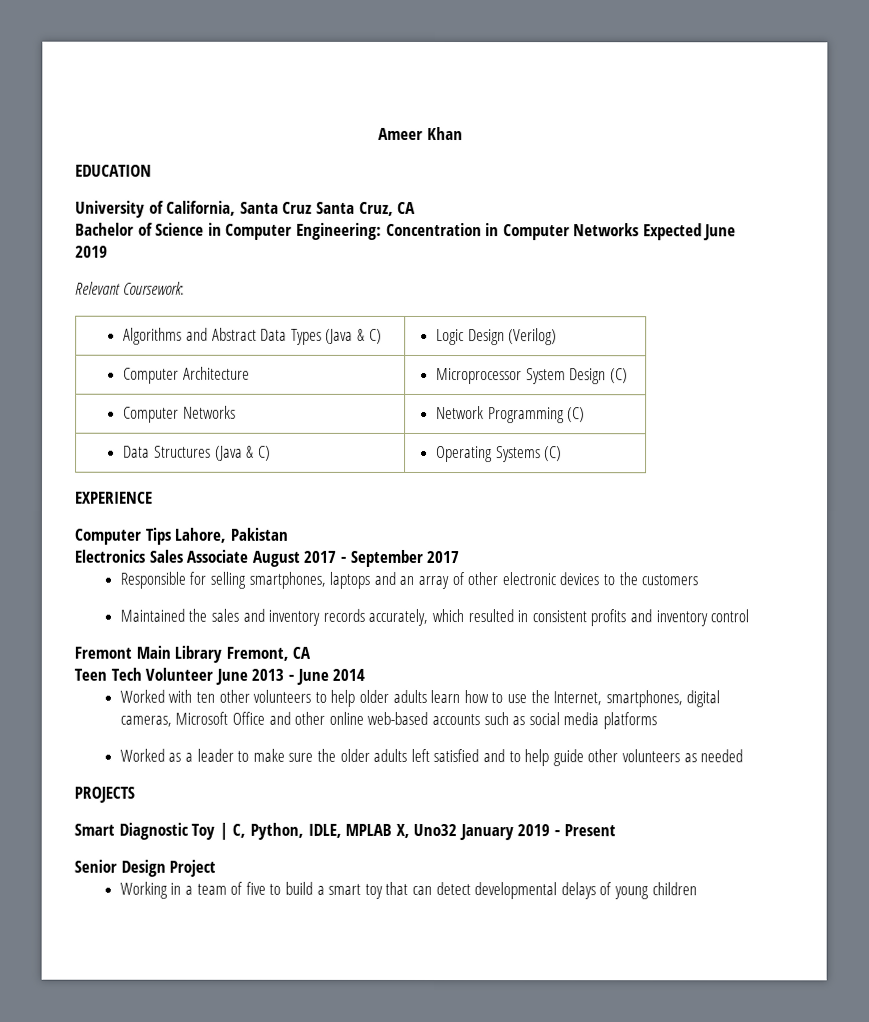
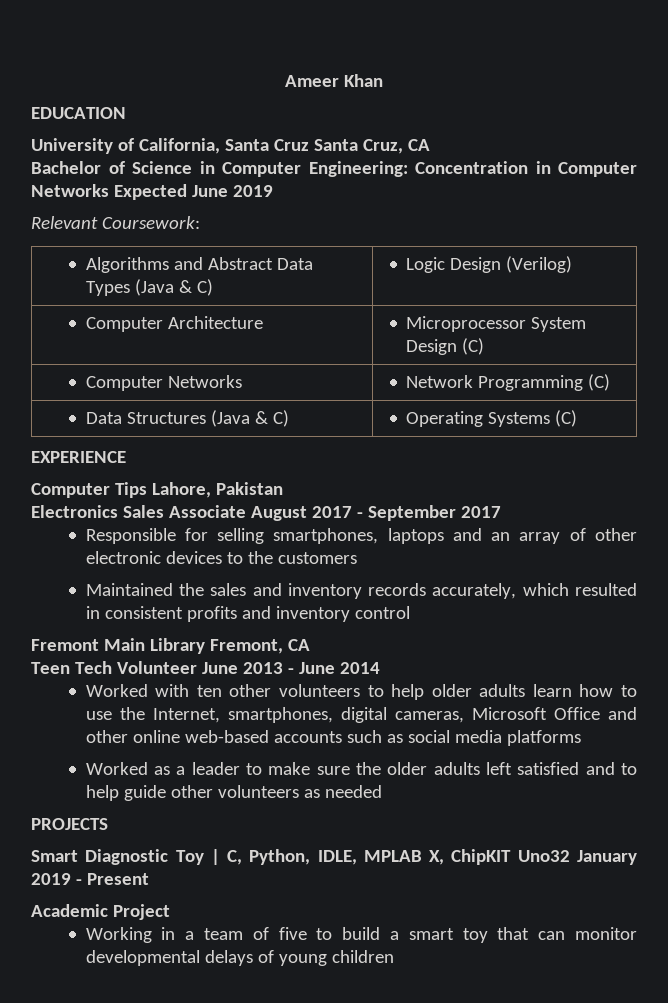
- Smart Diagnostic Toy | C, Python, IDLE, MPLAB X, Uno32 January 2019 - Present
+ Smart Diagnostic Toy | C, Python, IDLE, MPLAB X, ChipKIT Uno32 January 2019 - Present
- Senior Design Project
+ Academic Project
- Working in a team of five to build a smart toy that can detect developmental delays of young children
+ Working in a team of five to build a smart toy that can monitor developmental delays of young children

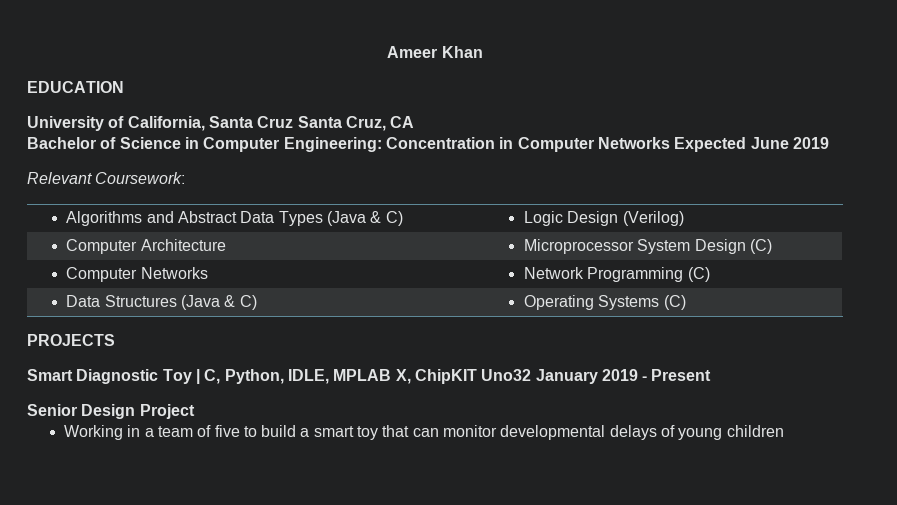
- EXPERIENCE
- Computer Tips Lahore, Pakistan
- Electronics Sales Associate August 2017 - September 2017
- Responsible for selling smartphones, laptops and an array of other electronic devices to the customers
- Maintained the sales and inventory records accurately, which resulted in consistent profits and inventory control
- Fremont Main Library Fremont, CA
- Teen Tech Volunteer June 2013 - June 2014
- Worked with ten other volunteers to help older adults learn how to use the Internet, smartphones, digital cameras, Microsoft Office and other online web-based accounts such as social media platforms
- Worked as a leader to make sure the older adults left satisfied and to help guide other volunteers as needed
- Academic Project
+ Senior Design Project

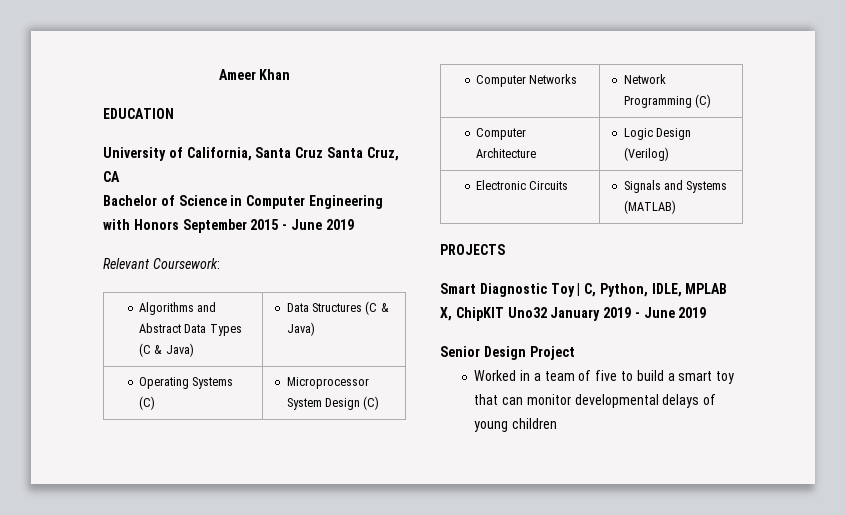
- Bachelor of Science in Computer Engineering: Concentration in Computer Networks Expected June 2019
+ Bachelor of Science in Computer Engineering with Honors September 2015 - June 2019
- Algorithms and Abstract Data Types (Java & C) | Logic Design (Verilog)
- Computer Architecture | Microprocessor System Design (C)
+ Algorithms and Abstract Data Types (C & Java) | Data Structures (C & Java)
+ Operating Systems (C) | Microprocessor System Design (C)
- Data Structures (Java & C) | Operating Systems (C)
+ Computer Architecture | Logic Design (Verilog)
+ Electronic Circuits | Signals and Systems (MATLAB)
- Smart Diagnostic Toy | C, Python, IDLE, MPLAB X, ChipKIT Uno32 January 2019 - Present
+ Smart Diagnostic Toy | C, Python, IDLE, MPLAB X, ChipKIT Uno32 January 2019 - June 2019
- Working in a team of five to build a smart toy that can monitor developmental delays of young children
+ Worked in a team of five to build a smart toy that can monitor developmental delays of young children

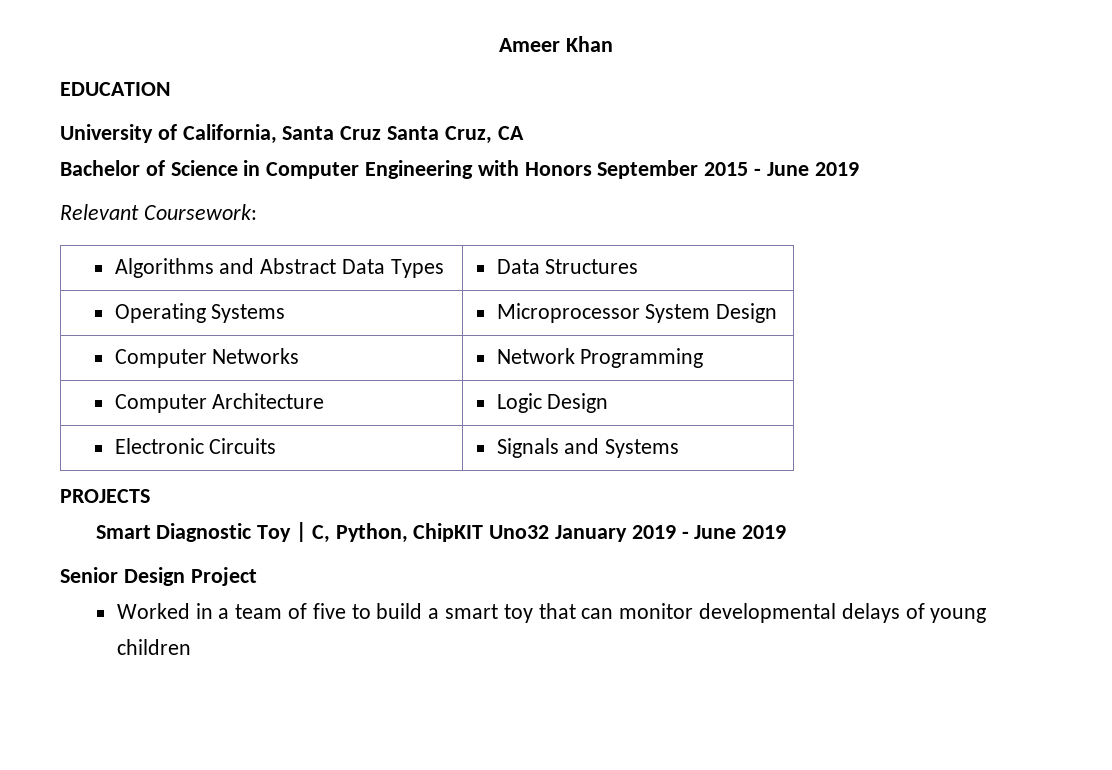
- Algorithms and Abstract Data Types (C & Java) | Data Structures (C & Java)
+ Algorithms and Abstract Data Types | Data Structures
- Operating Systems (C) | Microprocessor System Design (C)
+ Operating Systems | Microprocessor System Design
- Computer Networks | Network Programming (C)
+ Computer Networks | Network Programming
- Computer Architecture | Logic Design (Verilog)
+ Computer Architecture | Logic Design
- Electronic Circuits | Signals and Systems (MATLAB)
+ Electronic Circuits | Signals and Systems
- Smart Diagnostic Toy | C, Python, IDLE, MPLAB X, ChipKIT Uno32 January 2019 - June 2019
+ Smart Diagnostic Toy | C, Python, ChipKIT Uno32 January 2019 - June 2019

